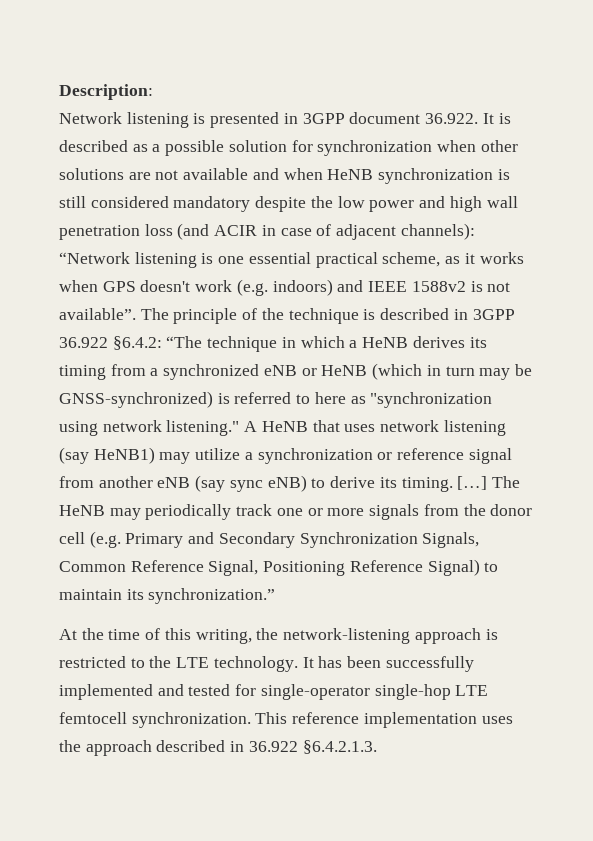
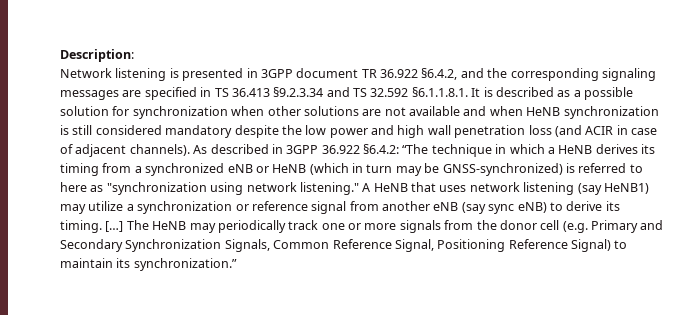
- Network listening is presented in 3GPP document 36.922. It is described as a possible solution for synchronization when other solutions are not available and when HeNB synchronization is still considered mandatory despite the low power and high wall penetration loss (and ACIR in case of adjacent channels): “Network listening is one essential practical scheme, as it works when GPS doesn't work (e.g. indoors) and IEEE 1588v2 is not available”. The principle of the technique is described in 3GPP 36.922 §6.4.2:
+ Network listening is presented in 3GPP document TR 36.922 §6.4.2, and the corresponding signaling messages are specified in TS 36.413 §9.2.3.34 and TS 32.592 §6.1.1.8.1. It is described as a possible solution for synchronization when other solutions are not available and when HeNB synchronization is still considered mandatory despite the low power and high wall penetration loss (and ACIR in case of adjacent channels). As described in 3GPP 36.922 §6.4.2:
- At the time of this writing, the network-listening approach is restricted to the LTE technology. It has been successfully implemented and tested for single-operator single-hop LTE femtocell synchronization. This reference implementation uses the approach described in 36.922 §6.4.2.1.3.

